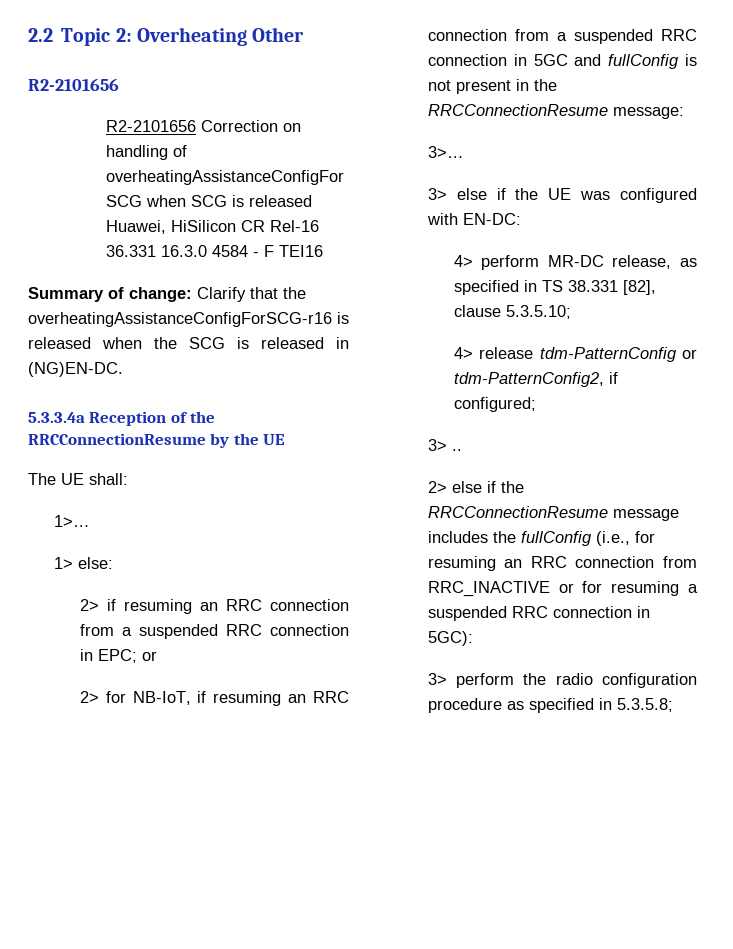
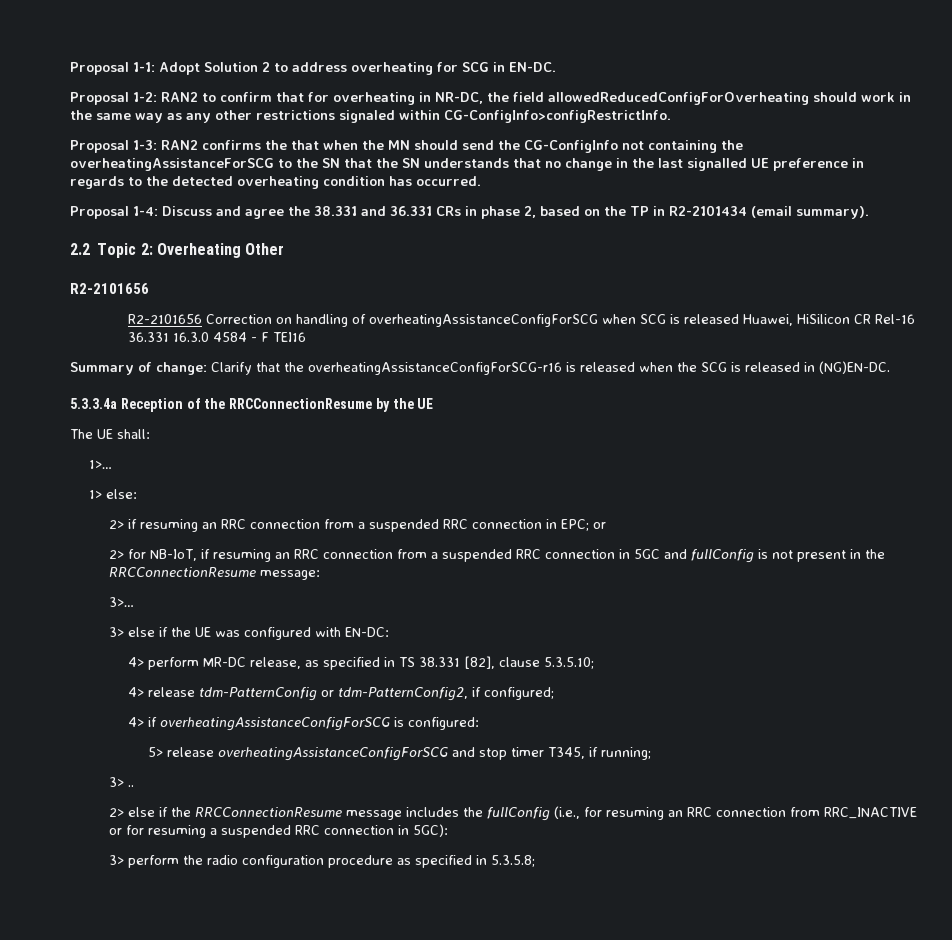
+ Proposal 1-1: Adopt Solution 2 to address overheating for SCG in EN-DC.
+ Proposal 1-2: RAN2 to confirm that for overheating in NR-DC, the field allowedReducedConfigForOverheating should work in the same way as any other restrictions signaled within CG-ConfigInfo>configRestrictInfo.
+ Proposal 1-3: RAN2 confirms the that when the MN should send the CG-ConfigInfo not containing the overheatingAssistanceForSCG to the SN that the SN understands that no change in the last signalled UE preference in regards to the detected overheating condition has occurred.
+ Proposal 1-4: Discuss and agree the 38.331 and 36.331 CRs in phase 2, based on the TP in R2-2101434 (email summary).
+ 4> if overheatingAssistanceConfigForSCG is configured:
+ 5> release overheatingAssistanceConfigForSCG and stop timer T345, if running;

